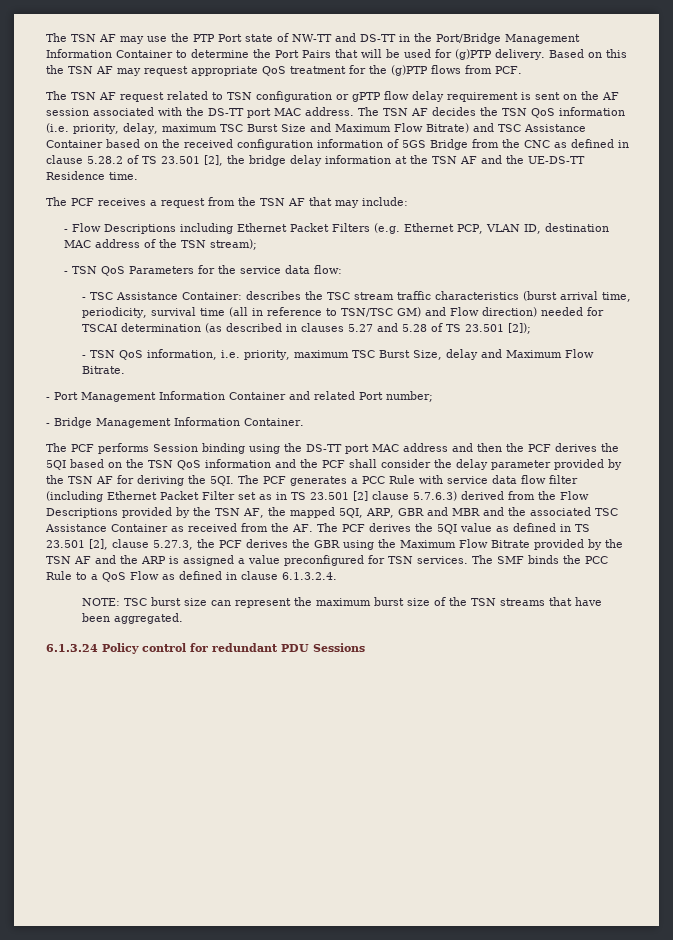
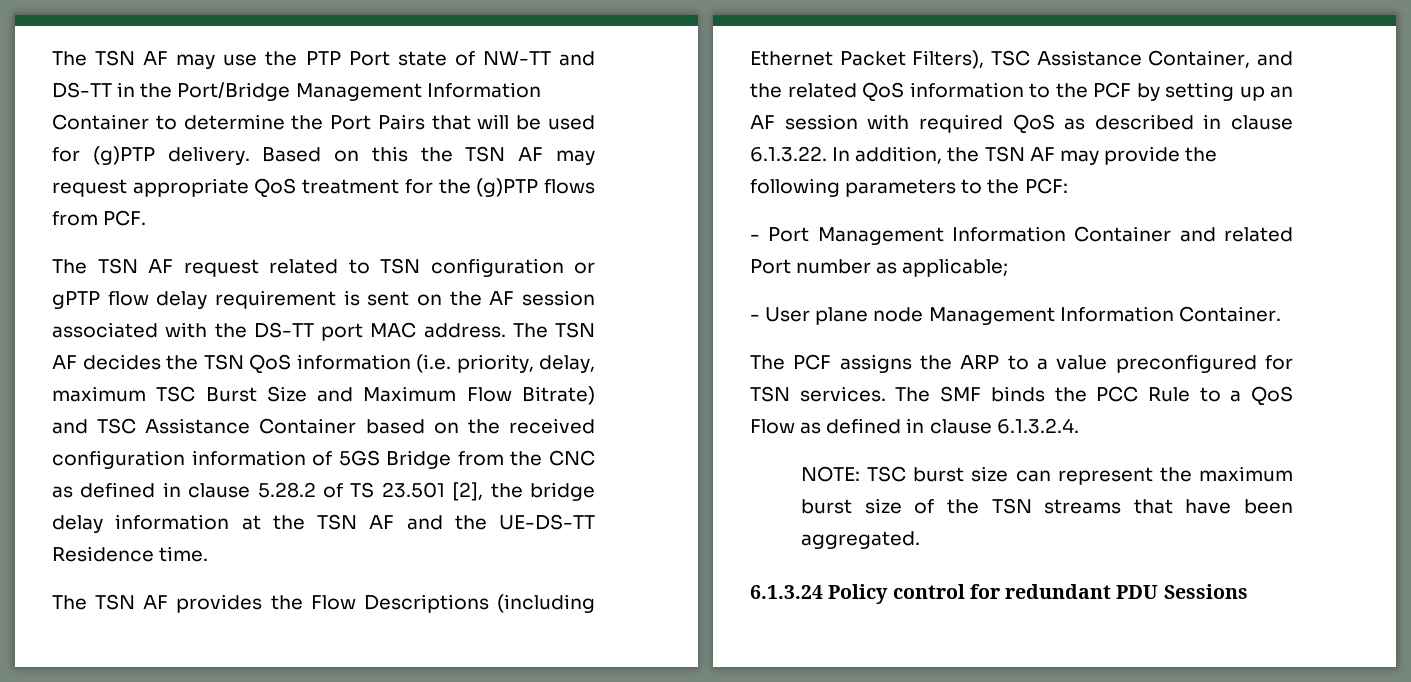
- The PCF receives a request from the TSN AF that may include:
- - Flow Descriptions including Ethernet Packet Filters (e.g. Ethernet PCP, VLAN ID, destination MAC address of the TSN stream);
- - TSN QoS Parameters for the service data flow:
- - TSC Assistance Container: describes the TSC stream traffic characteristics (burst arrival time, periodicity, survival time (all in reference to TSN/TSC GM) and Flow direction) needed for TSCAI determination (as described in clauses 5.27 and 5.28 of TS 23.501 [2]);
- - TSN QoS information, i.e. priority, maximum TSC Burst Size, delay and Maximum Flow Bitrate.
+ The TSN AF provides the Flow Descriptions (including Ethernet Packet Filters), TSC Assistance Container, and the related QoS information to the PCF by setting up an AF session with required QoS as described in clause 6.1.3.22. In addition, the TSN AF may provide the following parameters to the PCF:
- - Port Management Information Container and related Port number;
- - Bridge Management Information Container.
+ - Port Management Information Container and related Port number as applicable;
+ - User plane node Management Information Container.
- The PCF performs Session binding using the DS-TT port MAC address and then the PCF derives the 5QI based on the TSN QoS information and the PCF shall consider the delay parameter provided by the TSN AF for deriving the 5QI. The PCF generates a PCC Rule with service data flow filter (including Ethernet Packet Filter set as in TS 23.501 [2] clause 5.7.6.3) derived from the Flow Descriptions provided by the TSN AF, the mapped 5QI, ARP, GBR and MBR and the associated TSC Assistance Container as received from the AF. The PCF derives the 5QI value as defined in TS 23.501 [2], clause 5.27.3, the PCF derives the GBR using the Maximum Flow Bitrate provided by the TSN AF and the ARP is assigned a value preconfigured for TSN services.
+ The PCF assigns the ARP to a value preconfigured for TSN services.

